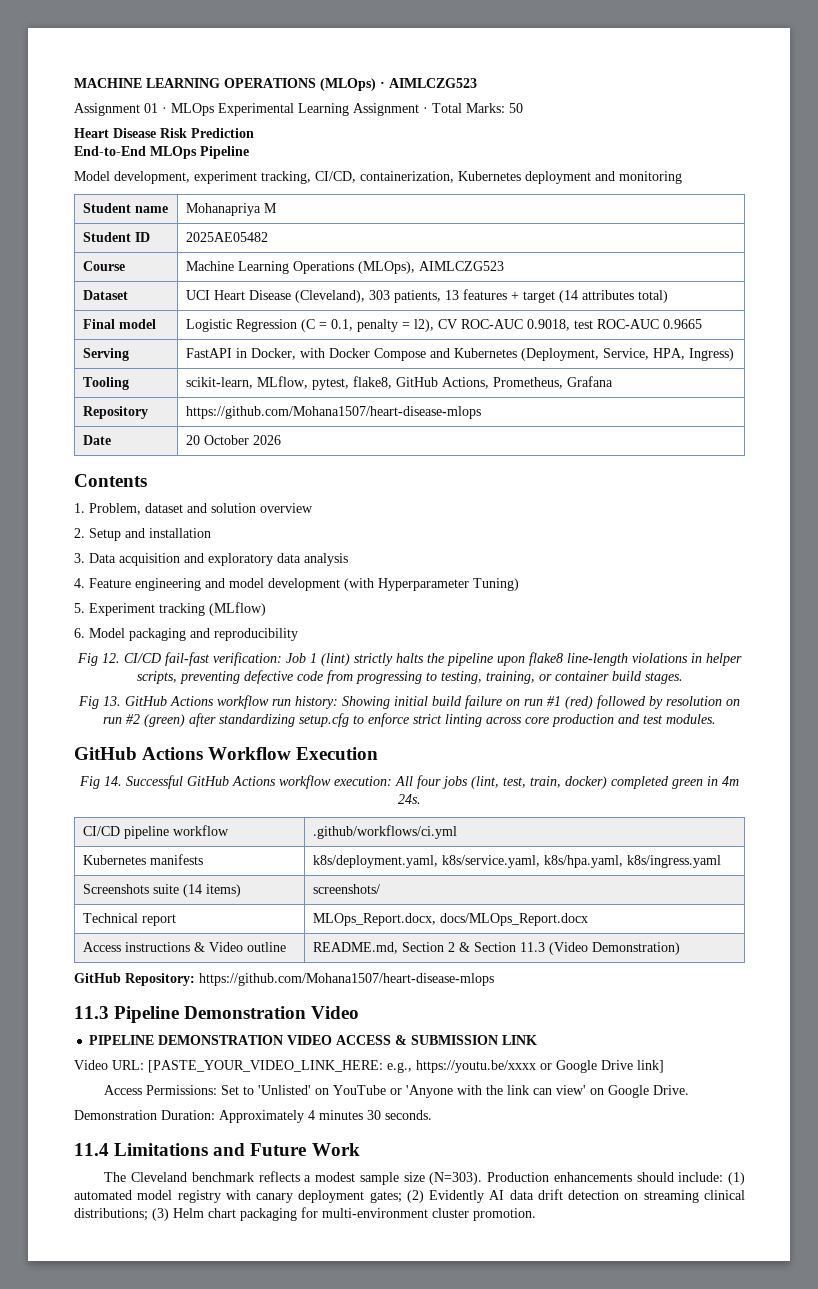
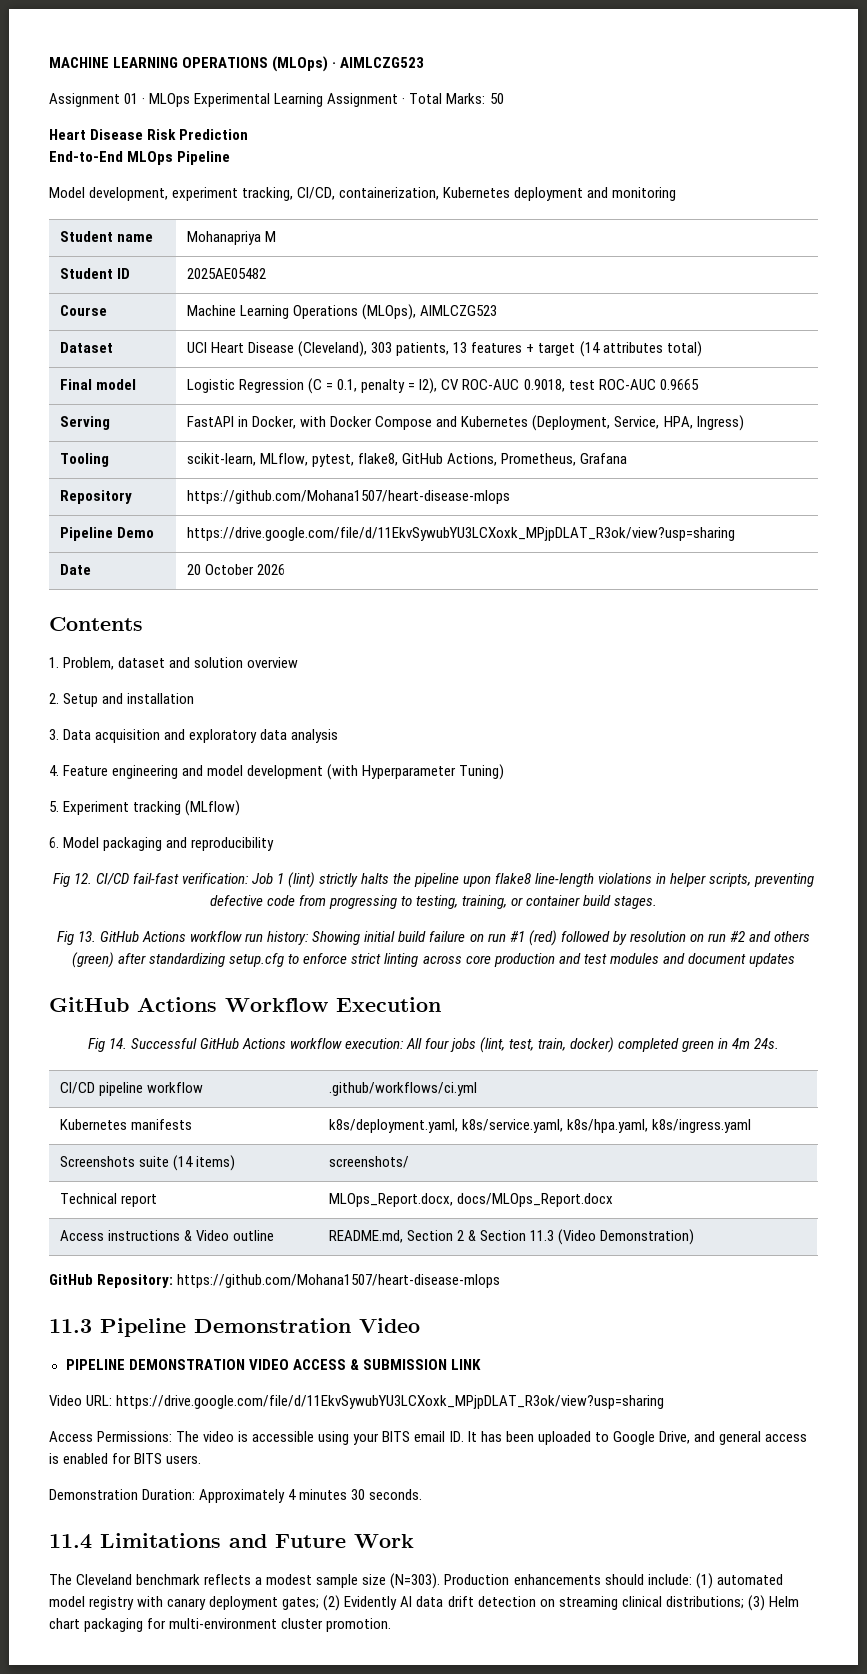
+ Pipeline Demo | https://drive.google.com/file/d/11EkvSywubYU3LCXoxk_MPjpDLAT_R3ok/view?usp=sharing
- Fig 13. GitHub Actions workflow run history: Showing initial build failure on run #1 (red) followed by resolution on run #2 (green) after standardizing setup.cfg to enforce strict linting across core production and test modules.
+ Fig 13. GitHub Actions workflow run history: Showing initial build failure on run #1 (red) followed by resolution on run #2 and others (green) after standardizing setup.cfg to enforce strict linting across core production and test modules and document updates
- Video URL: [PASTE_YOUR_VIDEO_LINK_HERE: e.g., https://youtu.be/xxxx or Google Drive link]
- Access Permissions: Set to 'Unlisted' on YouTube or 'Anyone with the link can view' on Google Drive.
+ Video URL: https://drive.google.com/file/d/11EkvSywubYU3LCXoxk_MPjpDLAT_R3ok/view?usp=sharing
+ Access Permissions: The video is accessible using your BITS email ID. It has been uploaded to Google Drive, and general access is enabled for BITS users.

